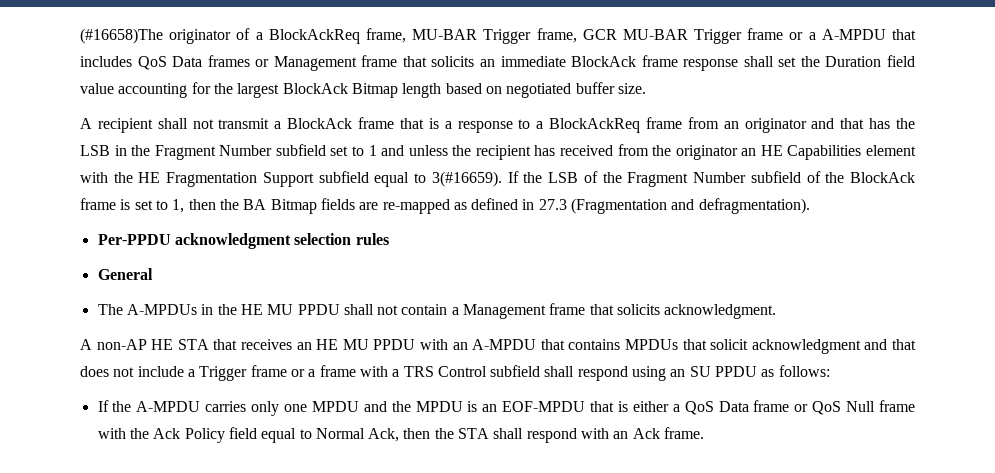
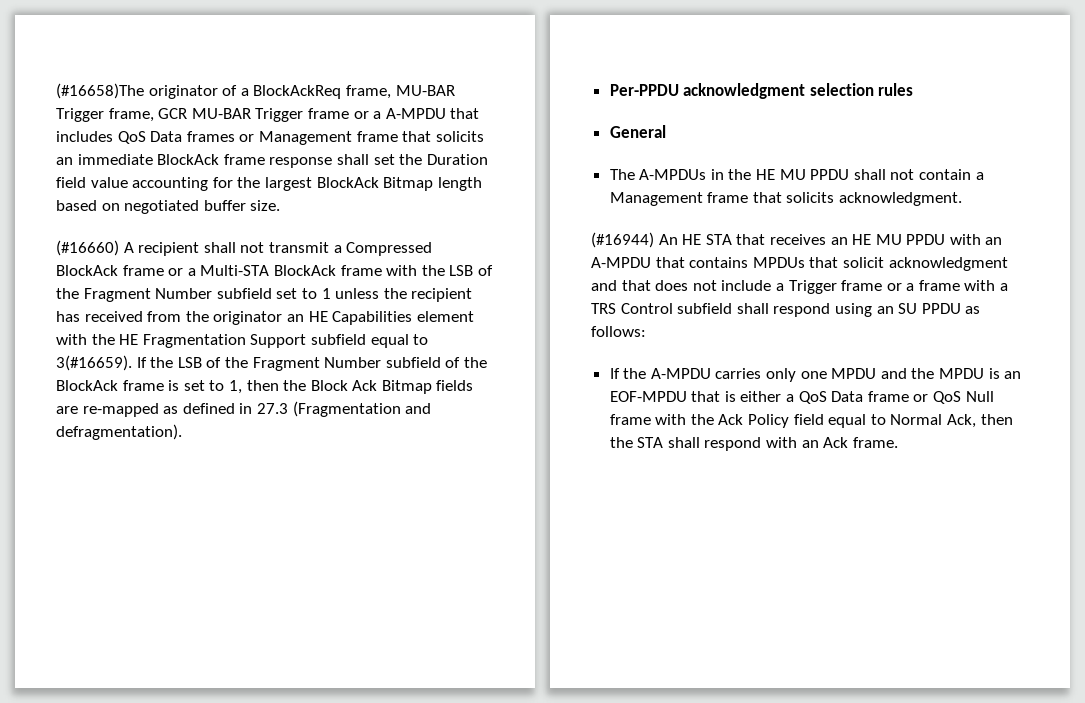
- A recipient shall not transmit a BlockAck frame that is a response to a BlockAckReq frame from an originator and that has the LSB in the Fragment Number subfield set to 1 and unless the recipient has received from the originator an HE Capabilities element with the HE Fragmentation Support subfield equal to 3(#16659).
+ (#16660) A recipient shall not transmit a Compressed BlockAck frame or a Multi-STA BlockAck frame with the LSB of the Fragment Number subfield set to 1 unless the recipient has received from the originator an HE Capabilities element with the HE Fragmentation Support subfield equal to 3(#16659).
- If the LSB of the Fragment Number subfield of the BlockAck frame is set to 1, then the BA Bitmap fields are re-mapped as defined in 27.3 (Fragmentation and defragmentation).
+ If the LSB of the Fragment Number subfield of the BlockAck frame is set to 1, then the Block Ack Bitmap fields are re-mapped as defined in 27.3 (Fragmentation and defragmentation).
- A non-AP HE STA that receives an HE MU PPDU with an A-MPDU that contains MPDUs that solicit acknowledgment and that does not include a Trigger frame or a frame with a TRS Control subfield shall respond using an SU PPDU as follows:
+ (#16944) An HE STA that receives an HE MU PPDU with an A-MPDU that contains MPDUs that solicit acknowledgment and that does not include a Trigger frame or a frame with a TRS Control subfield shall respond using an SU PPDU as follows:

